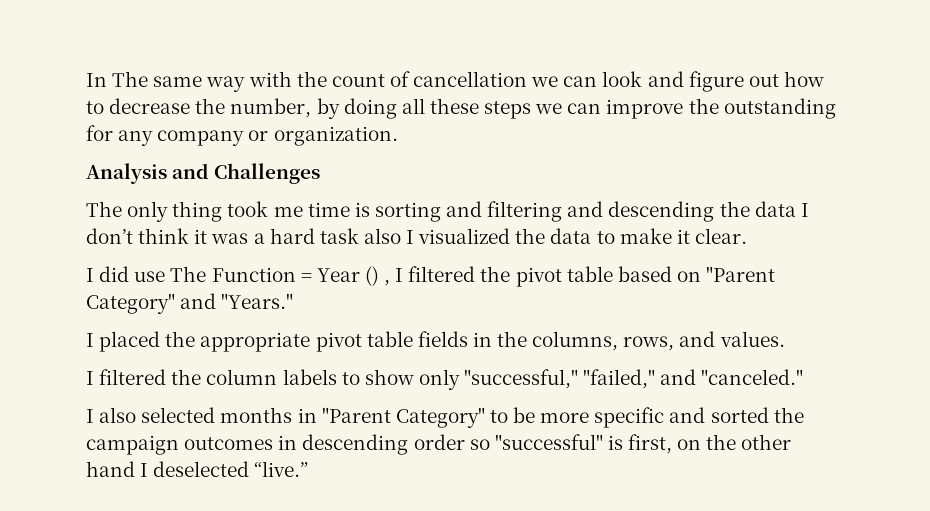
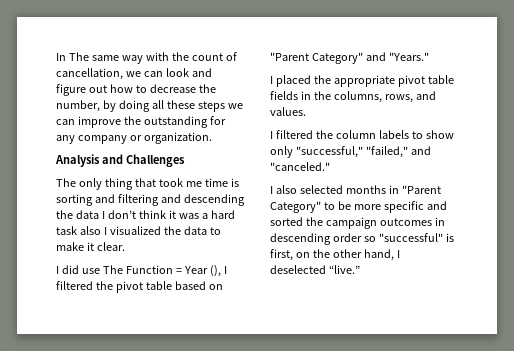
- In The same way with the count of cancellation we can look and figure out how to decrease the number, by doing all these steps we can improve the outstanding for any company or organization.
+ In The same way with the count of cancellation, we can look and figure out how to decrease the number, by doing all these steps we can improve the outstanding for any company or organization.
- The only thing took me time is sorting and filtering and descending the data I don’t think it was a hard task also I visualized the data to make it clear.
+ The only thing that took me time is sorting and filtering and descending the data I don’t think it was a hard task also I visualized the data to make it clear.
- I did use The Function = Year () , I filtered the pivot table based on "Parent Category" and "Years."
+ I did use The Function = Year (), I filtered the pivot table based on "Parent Category" and "Years."
- I also selected months in "Parent Category" to be more specific and sorted the campaign outcomes in descending order so "successful" is first, on the other hand I deselected “live.”
+ I also selected months in "Parent Category" to be more specific and sorted the campaign outcomes in descending order so "successful" is first, on the other hand, I deselected “live.”

